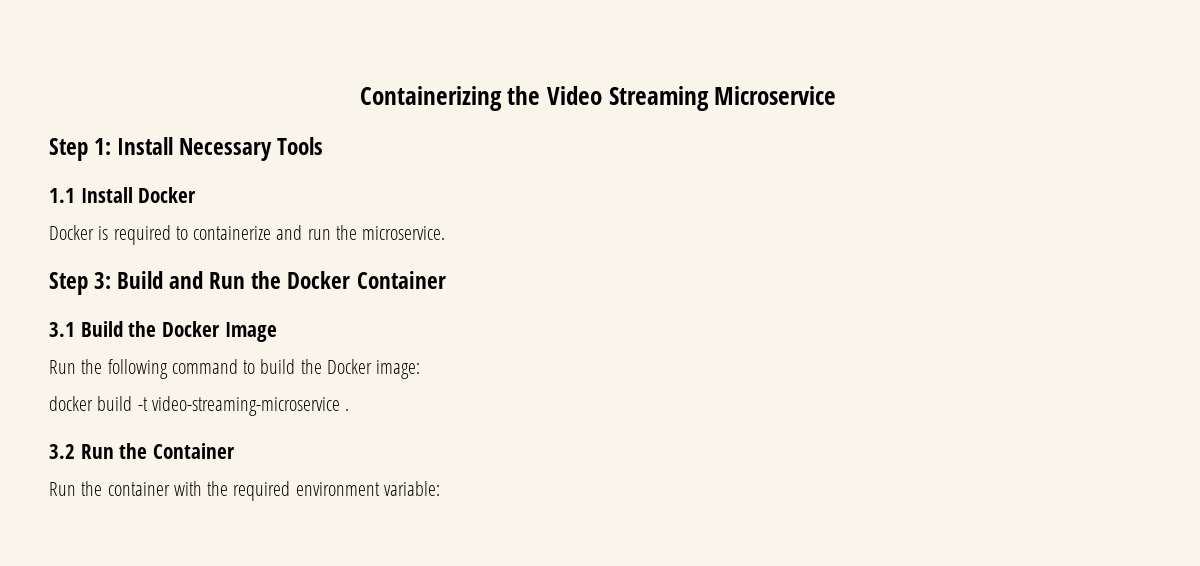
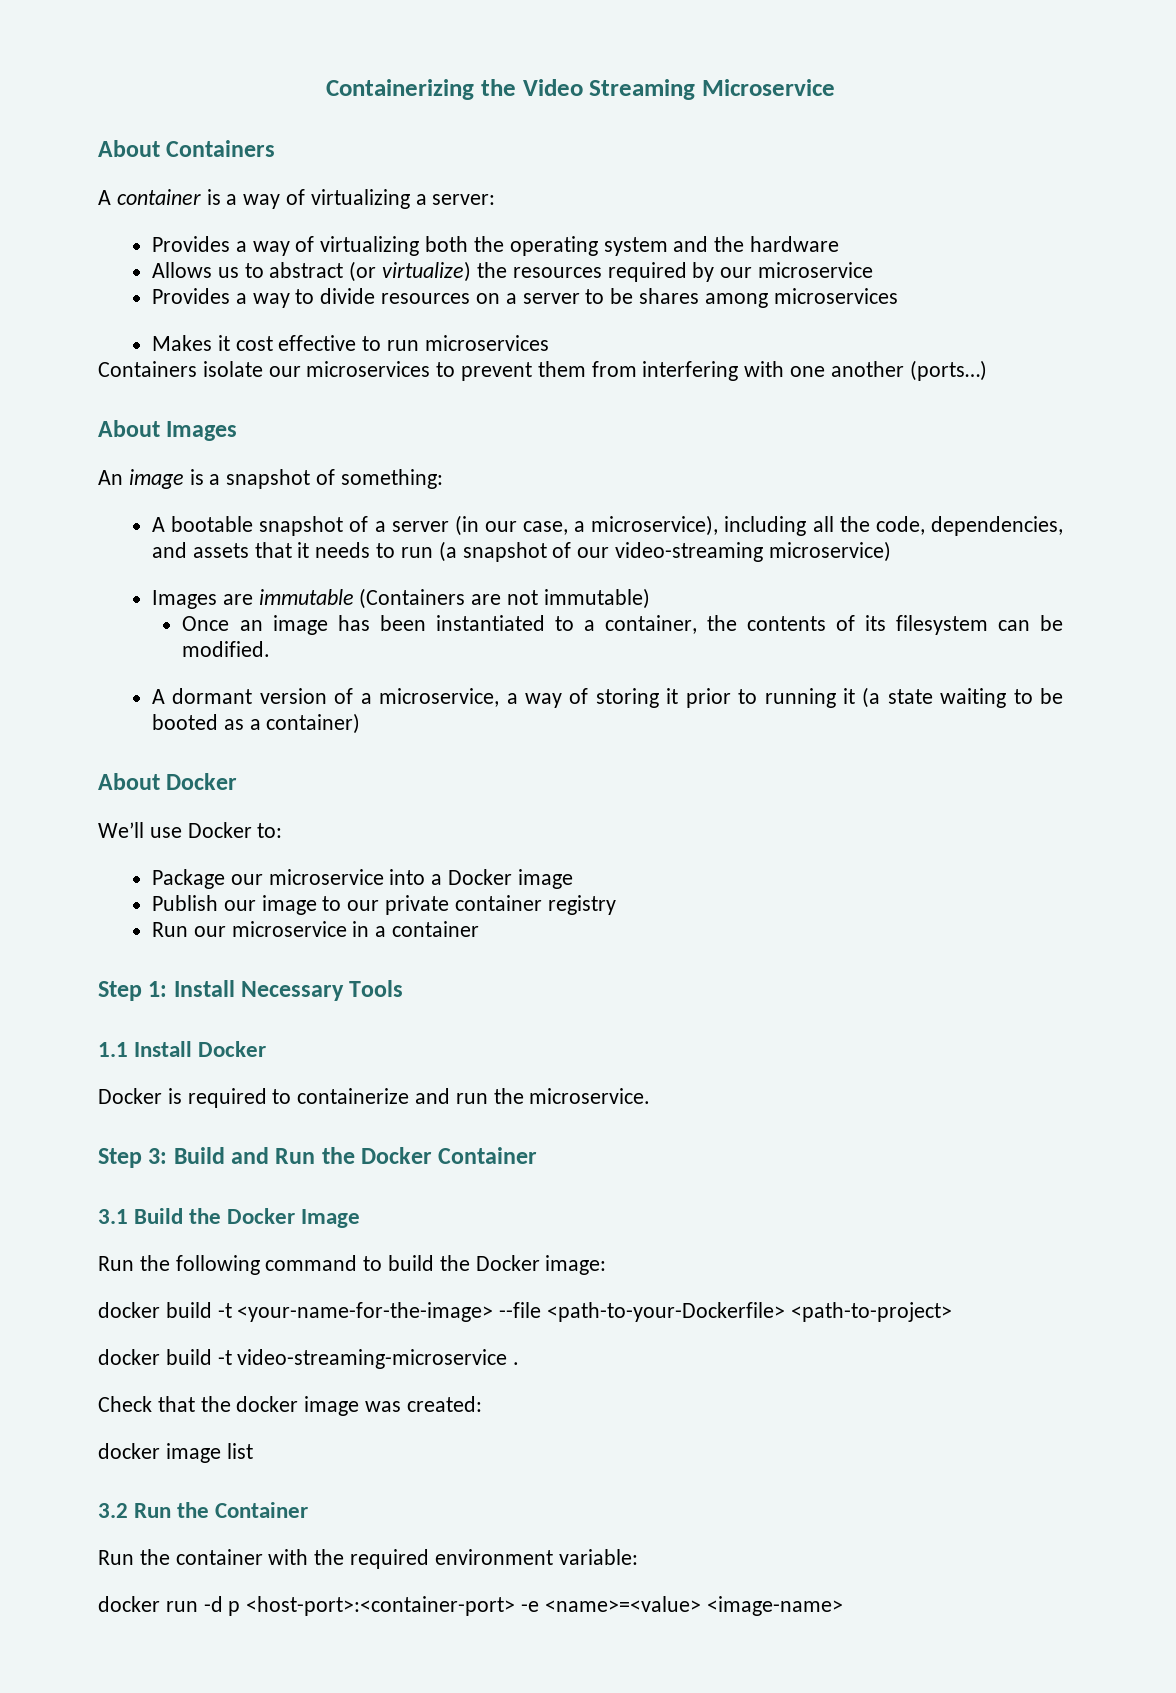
+ About Containers
+ A container is a way of virtualizing a server:
+ Provides a way of virtualizing both the operating system and the hardware
+ Allows us to abstract (or virtualize) the resources required by our microservice
+ Provides a way to divide resources on a server to be shares among microservices
+ Makes it cost effective to run microservices
+ Containers isolate our microservices to prevent them from interfering with one another (ports…)
+ About Images
+ An image is a snapshot of something:
+ A bootable snapshot of a server (in our case, a microservice), including all the code, dependencies, and assets that it needs to run (a snapshot of our video-streaming microservice)
+ Images are immutable (Containers are not immutable)
+ Once an image has been instantiated to a container, the contents of its filesystem can be modified.
+ A dormant version of a microservice, a way of storing it prior to running it (a state waiting to be booted as a container)
+ About Docker
+ We’ll use Docker to:
+ Package our microservice into a Docker image
+ Publish our image to our private container registry
+ Run our microservice in a container
+ docker build -t <your-name-for-the-image> --file <path-to-your-Dockerfile> <path-to-project>
+ Check that the docker image was created:
+ docker image list
+ docker run -d p <host-port>:<container-port> -e <name>=<value> <image-name>

